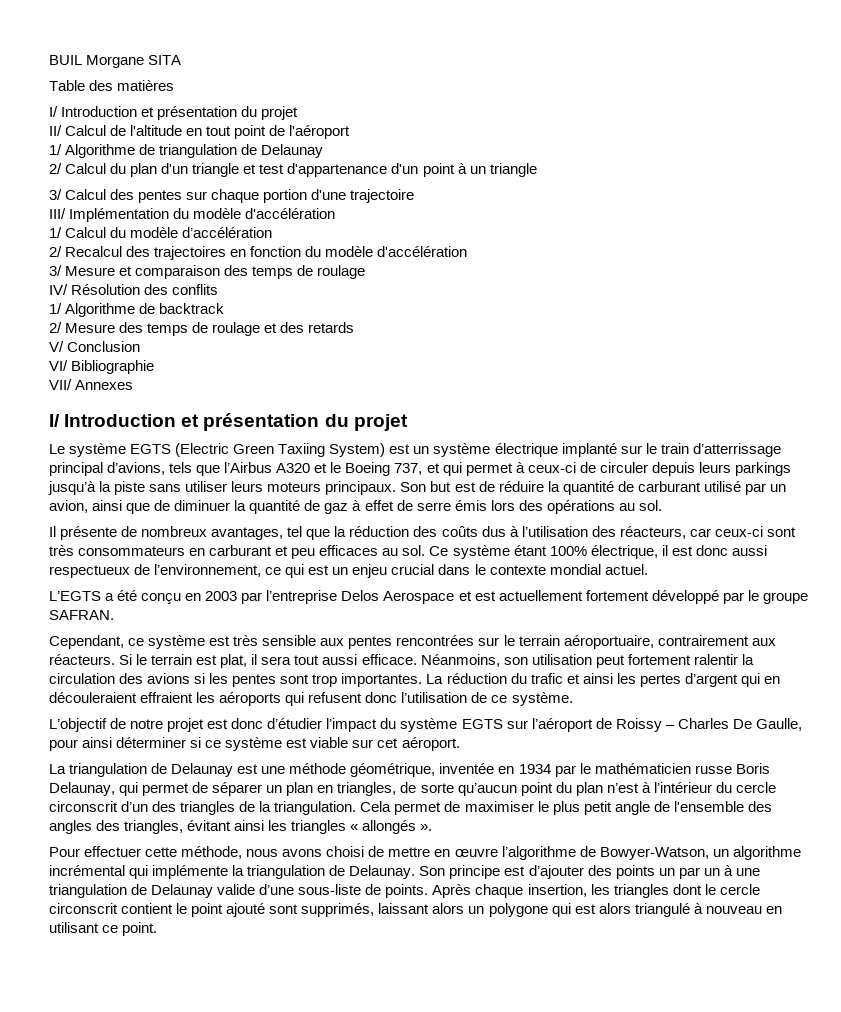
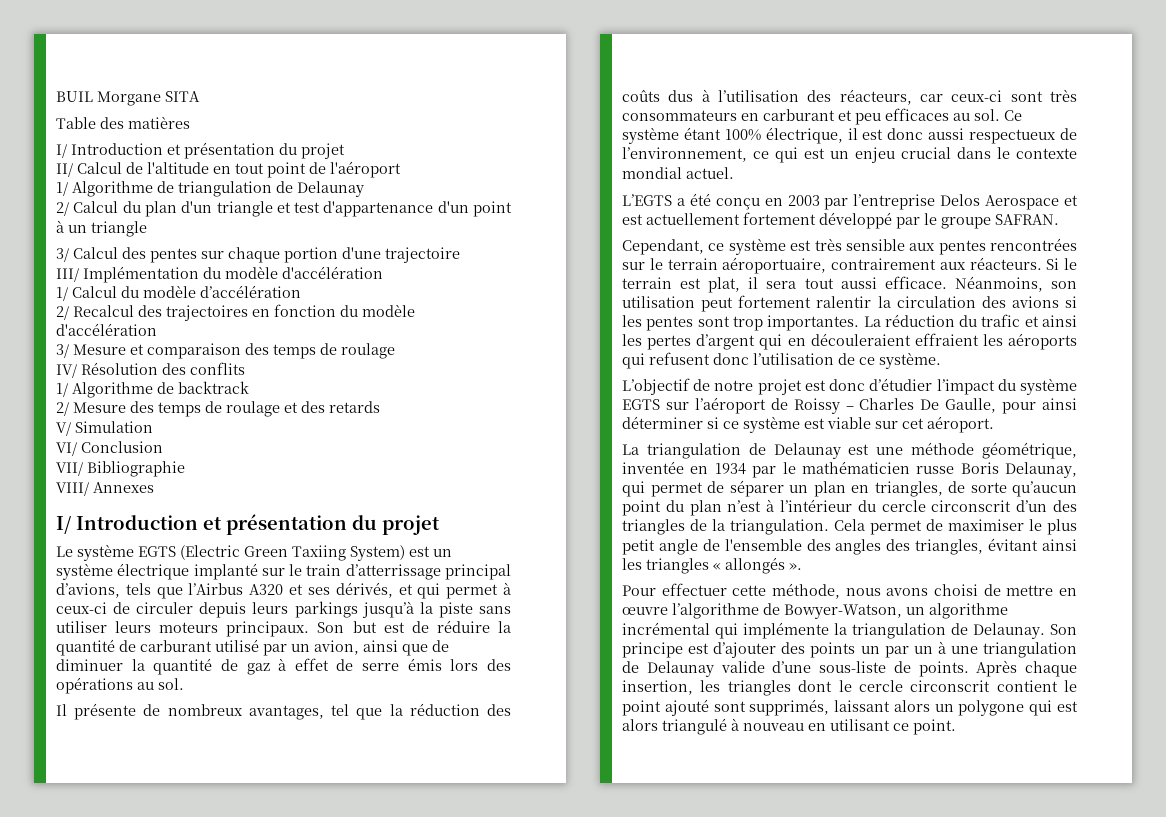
- V/ Conclusion
+ V/ Simulation
+ VI/ Conclusion
- VI/ Bibliographie
+ VII/ Bibliographie
- VII/ Annexes
+ VIII/ Annexes
- Le système EGTS (Electric Green Taxiing System) est un système électrique implanté sur le train d’atterrissage principal d’avions, tels que l’Airbus A320 et le Boeing 737, et qui permet à ceux-ci de circuler depuis leurs parkings jusqu’à la piste sans utiliser leurs moteurs principaux.
+ Le système EGTS (Electric Green Taxiing System) est un système électrique implanté sur le train d’atterrissage principal d’avions, tels que l’Airbus A320 et ses dérivés, et qui permet à ceux-ci de circuler depuis leurs parkings jusqu’à la piste sans utiliser leurs moteurs principaux.

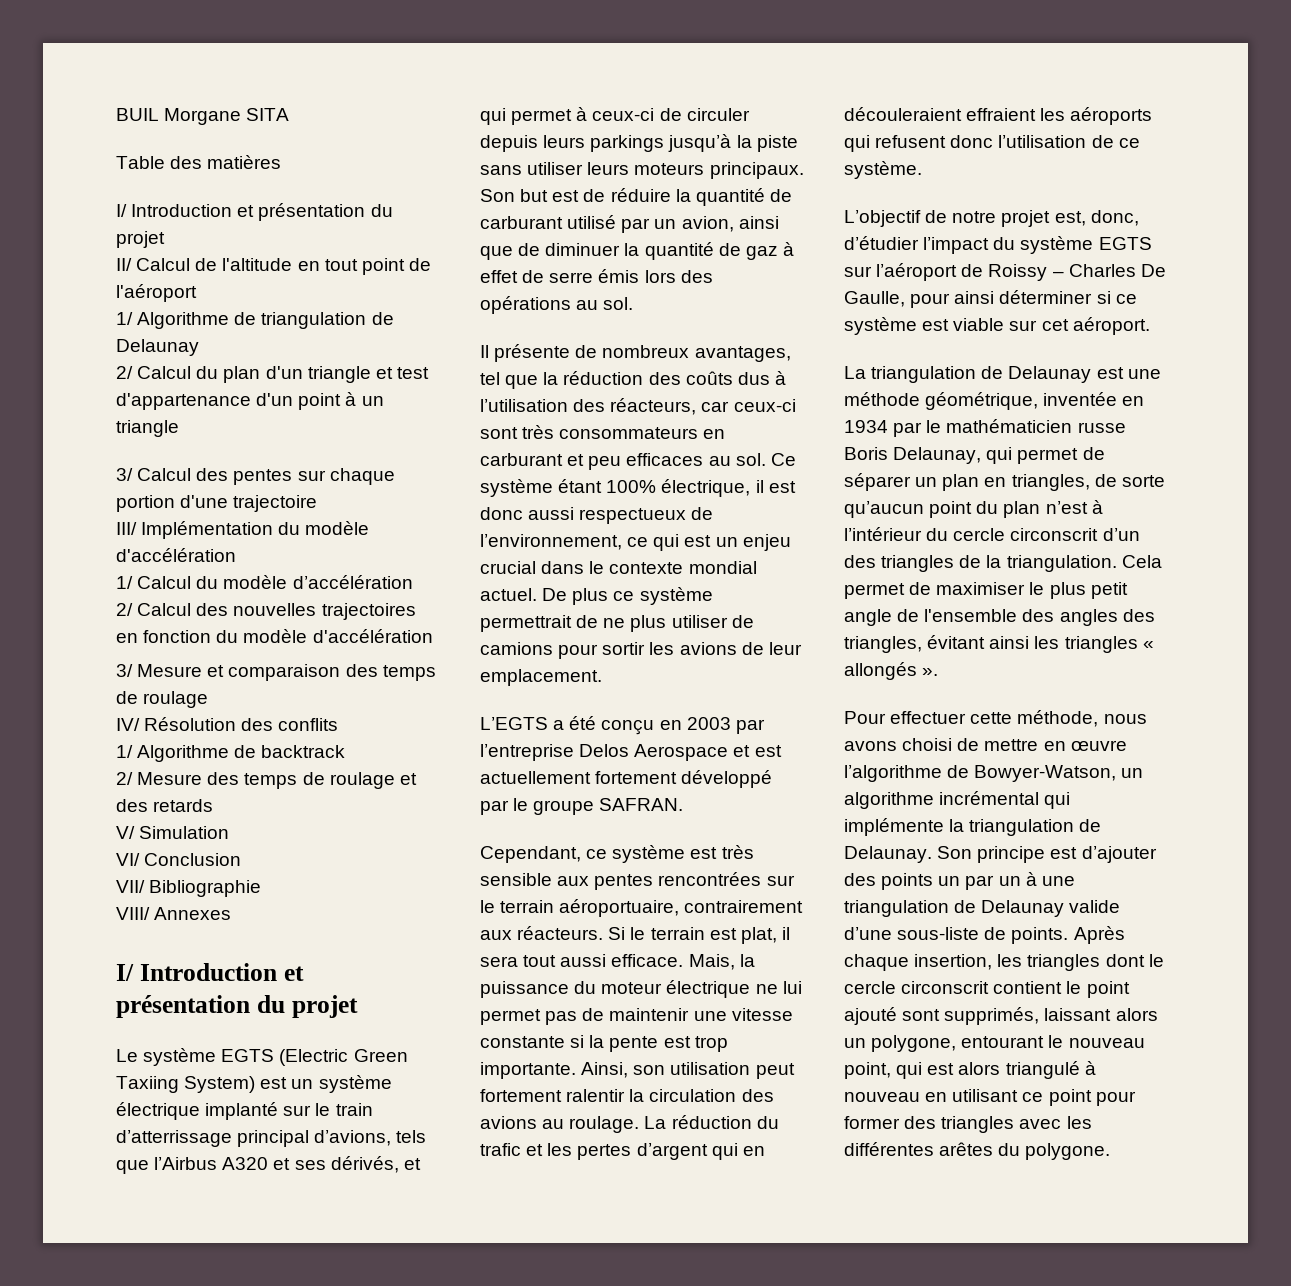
- 2/ Recalcul des trajectoires en fonction du modèle d'accélération
+ 2/ Calcul des nouvelles trajectoires en fonction du modèle d'accélération
+ De plus ce système permettrait de ne plus utiliser de camions pour sortir les avions de leur emplacement.
- Néanmoins, son utilisation peut fortement ralentir la circulation des avions si les pentes sont trop importantes.
+ Mais, la puissance du moteur électrique ne lui permet pas de maintenir une vitesse constante si la pente est trop importante. Ainsi, son utilisation peut fortement ralentir la circulation des avions au roulage.
- La réduction du trafic et ainsi les pertes d’argent qui en découleraient effraient les aéroports qui refusent donc l’utilisation de ce système.
+ La réduction du trafic et les pertes d’argent qui en découleraient effraient les aéroports qui refusent donc l’utilisation de ce système.
- L’objectif de notre projet est donc d’étudier l’impact du système EGTS sur l’aéroport de Roissy – Charles De Gaulle, pour ainsi déterminer si ce système est viable sur cet aéroport.
+ L’objectif de notre projet est, donc, d’étudier l’impact du système EGTS sur l’aéroport de Roissy – Charles De Gaulle, pour ainsi déterminer si ce système est viable sur cet aéroport.
- Après chaque insertion, les triangles dont le cercle circonscrit contient le point ajouté sont supprimés, laissant alors un polygone qui est alors triangulé à nouveau en utilisant ce point.
+ Après chaque insertion, les triangles dont le cercle circonscrit contient le point ajouté sont supprimés, laissant alors un polygone, entourant le nouveau point, qui est alors triangulé à nouveau en utilisant ce point pour former des triangles avec les différentes arêtes du polygone.

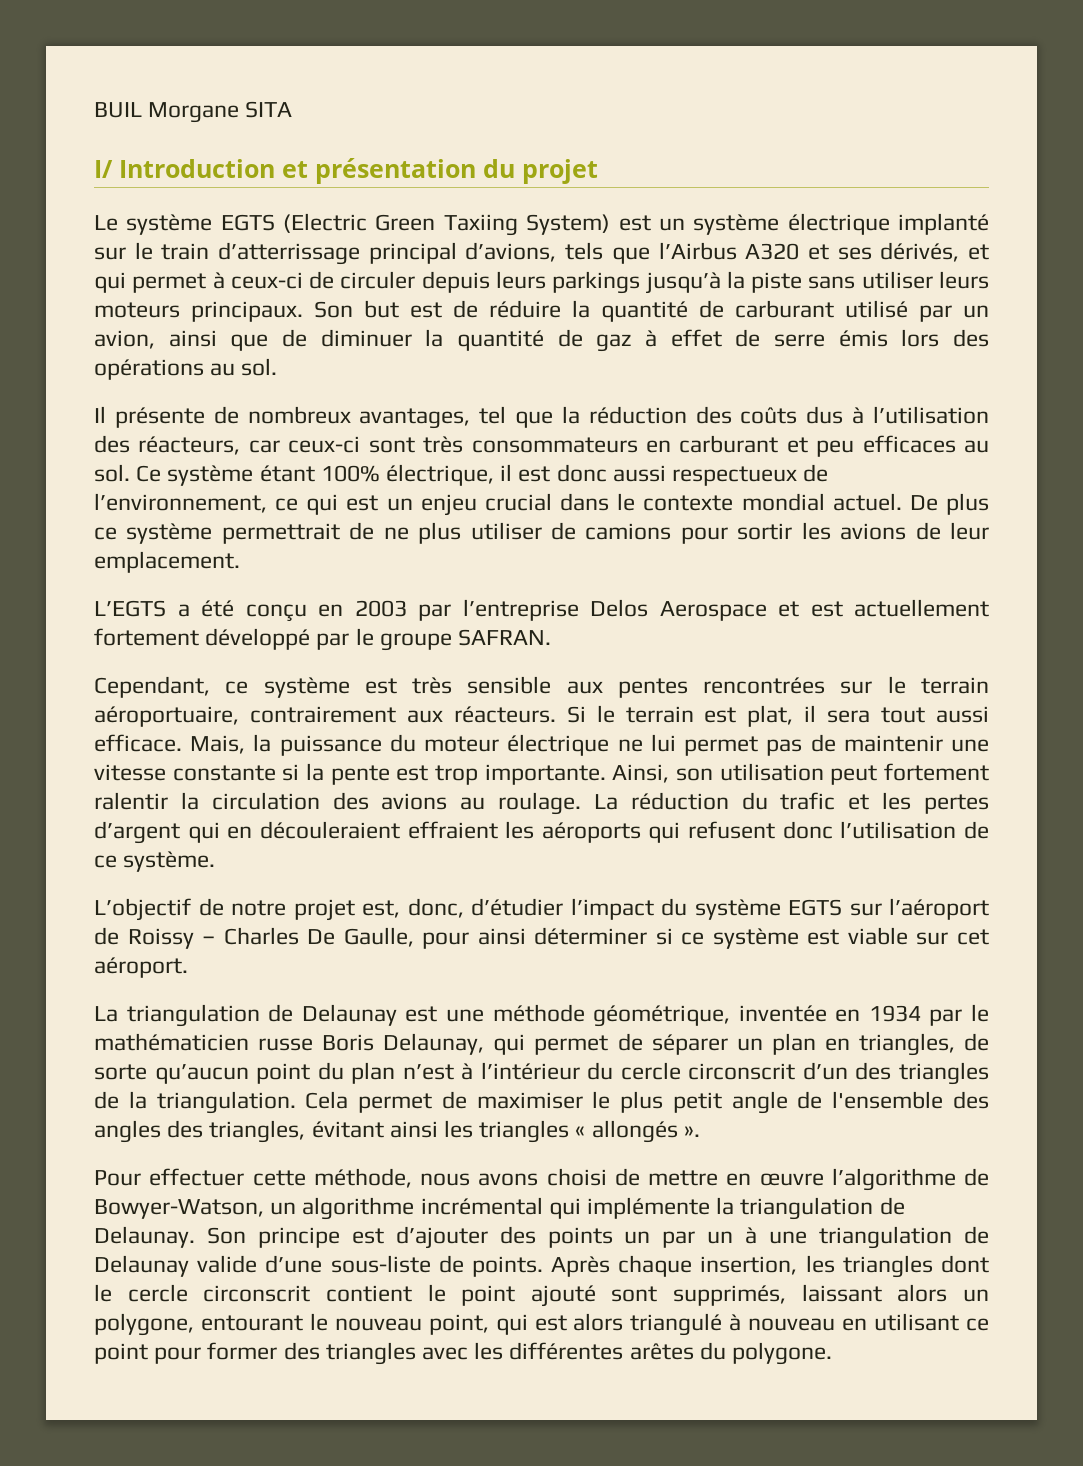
- Table des matières
- I/ Introduction et présentation du projet
- II/ Calcul de l'altitude en tout point de l'aéroport
- 1/ Algorithme de triangulation de Delaunay
- 2/ Calcul du plan d'un triangle et test d'appartenance d'un point à un triangle
- 3/ Calcul des pentes sur chaque portion d'une trajectoire
- III/ Implémentation du modèle d'accélération
- 1/ Calcul du modèle d’accélération
- 2/ Calcul des nouvelles trajectoires en fonction du modèle d'accélération
- 3/ Mesure et comparaison des temps de roulage
- IV/ Résolution des conflits
- 1/ Algorithme de backtrack
- 2/ Mesure des temps de roulage et des retards
- V/ Simulation
- VI/ Conclusion
- VII/ Bibliographie
- VIII/ Annexes

